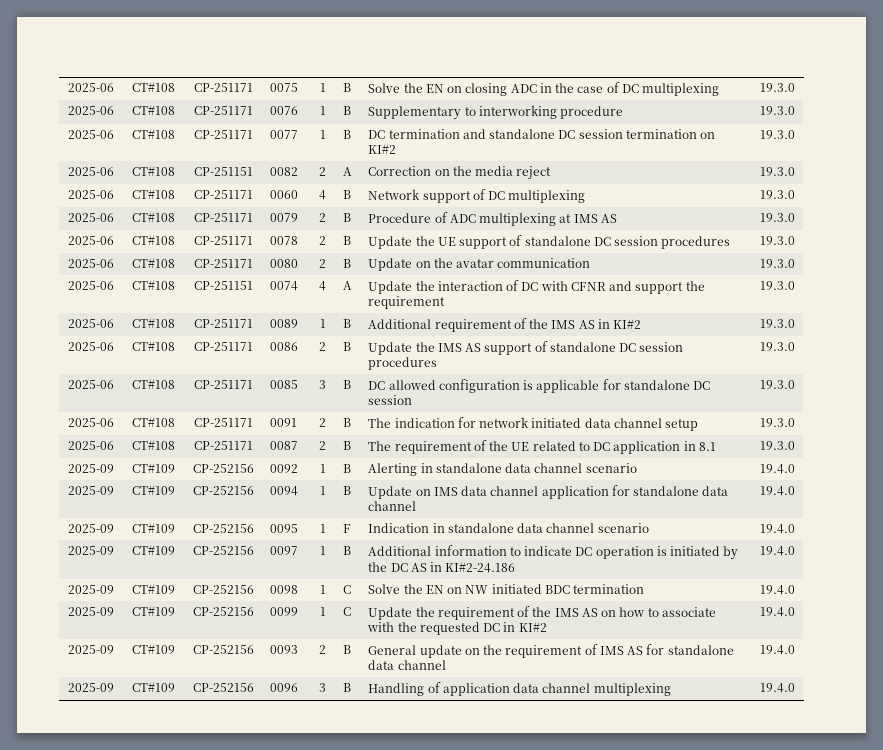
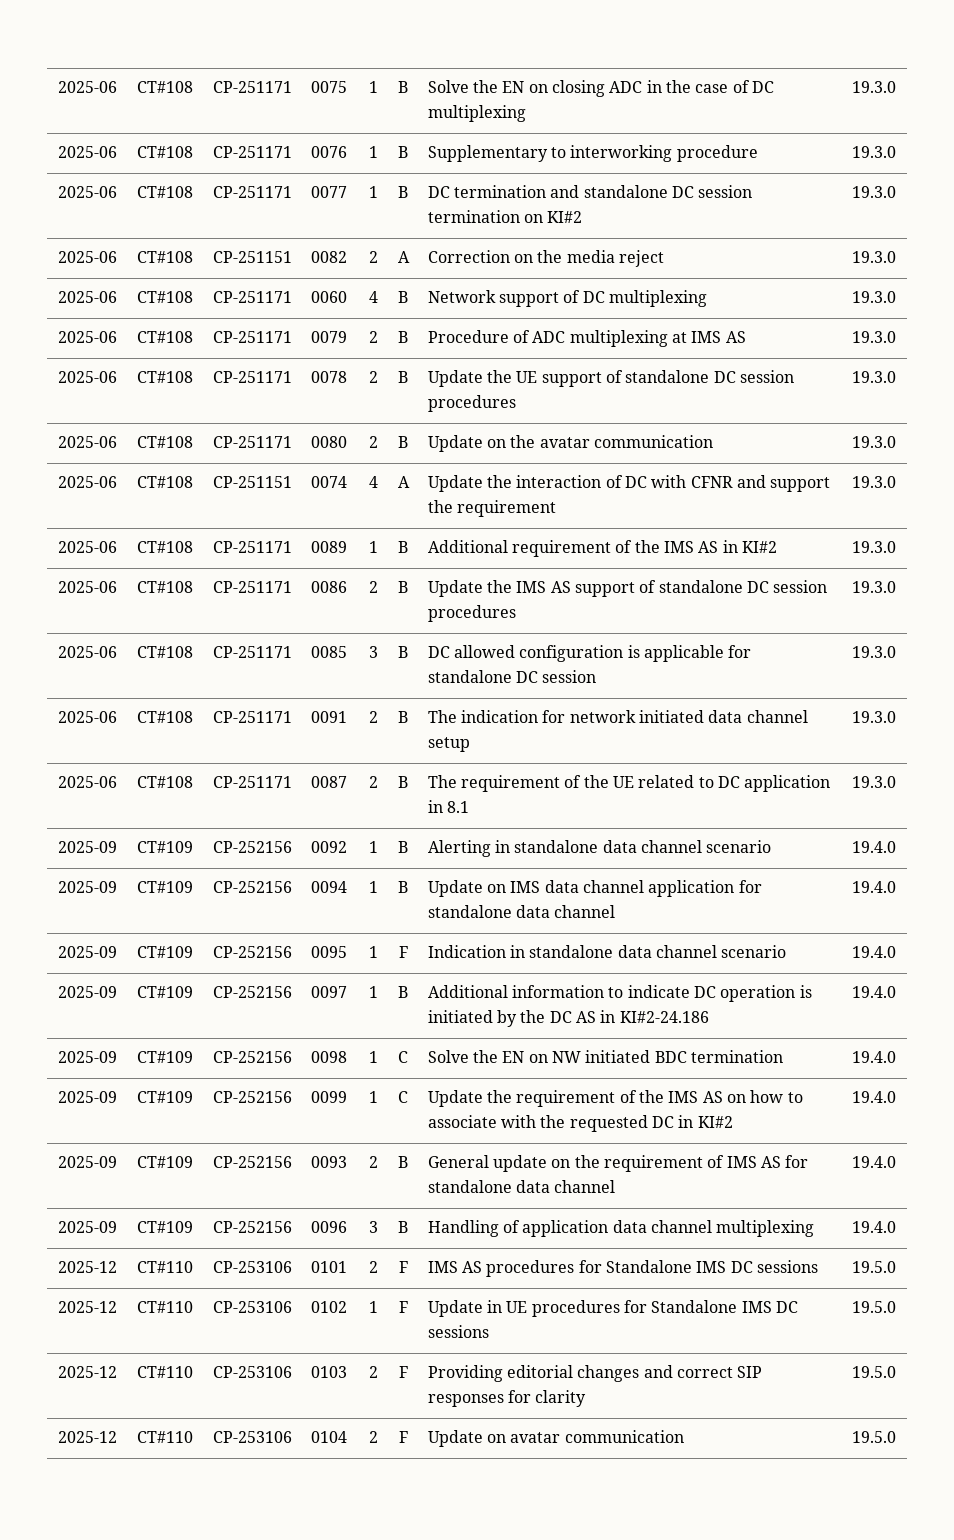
+ 2025-12 | CT#110 | CP-253106 | 0101 | 2 | F | IMS AS procedures for Standalone IMS DC sessions | 19.5.0
+ 2025-12 | CT#110 | CP-253106 | 0102 | 1 | F | Update in UE procedures for Standalone IMS DC sessions | 19.5.0
+ 2025-12 | CT#110 | CP-253106 | 0103 | 2 | F | Providing editorial changes and correct SIP responses for clarity | 19.5.0
+ 2025-12 | CT#110 | CP-253106 | 0104 | 2 | F | Update on avatar communication | 19.5.0

